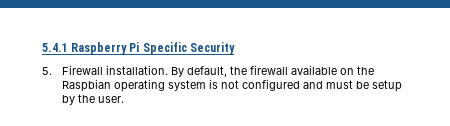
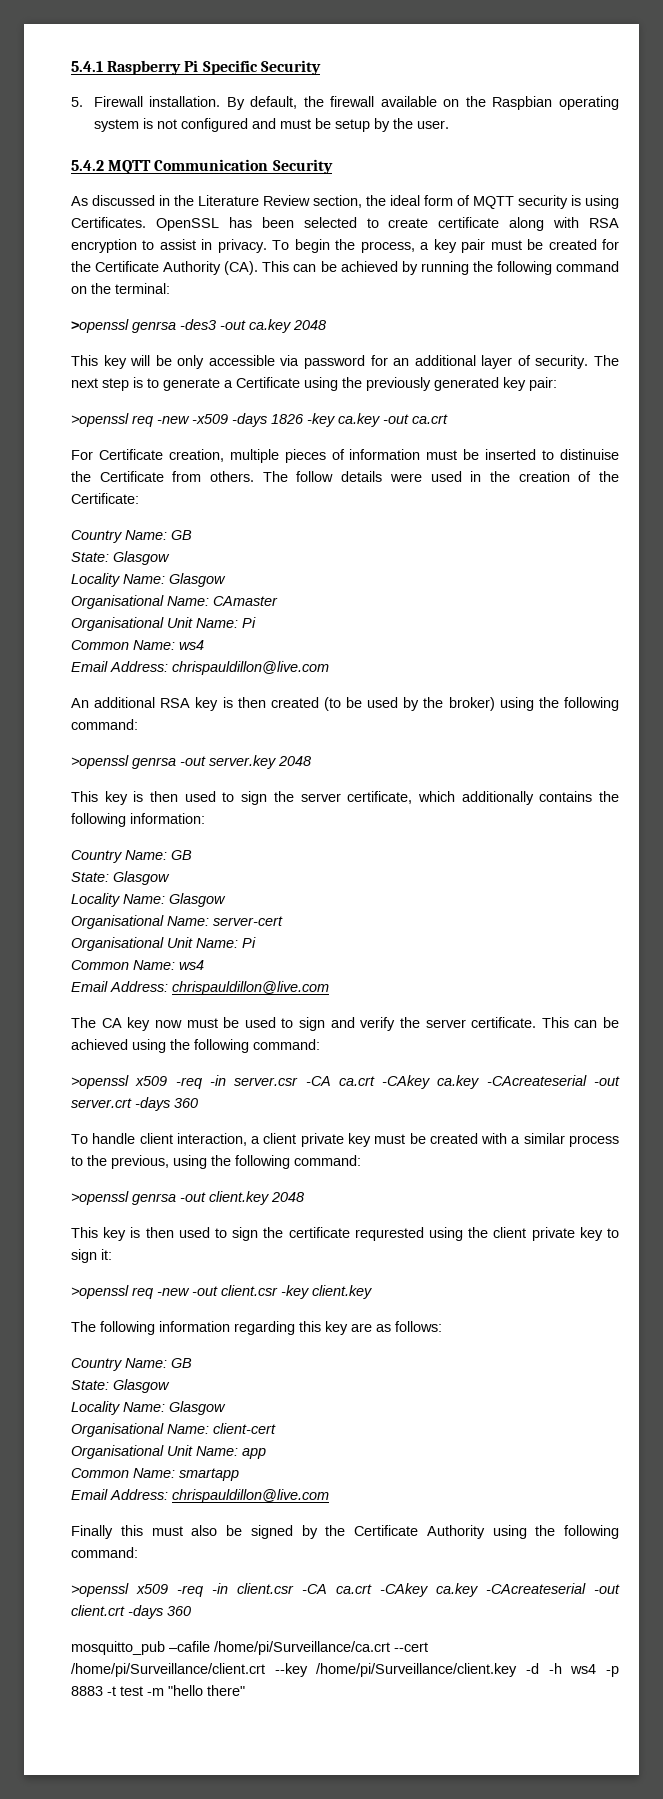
+ 5.4.2 MQTT Communication Security
+ As discussed in the Literature Review section, the ideal form of MQTT security is using Certificates. OpenSSL has been selected to create certificate along with RSA encryption to assist in privacy. To begin the process, a key pair must be created for the Certificate Authority (CA). This can be achieved by running the following command on the terminal:
+ >openssl genrsa -des3 -out ca.key 2048
+ This key will be only accessible via password for an additional layer of security. The next step is to generate a Certificate using the previously generated key pair:
+ >openssl req -new -x509 -days 1826 -key ca.key -out ca.crt
+ For Certificate creation, multiple pieces of information must be inserted to distinuise the Certificate from others. The follow details were used in the creation of the Certificate:
+ Country Name: GB
+ State: Glasgow
+ Locality Name: Glasgow
+ Organisational Name: CAmaster
+ Organisational Unit Name: Pi
+ Common Name: ws4
+ Email Address: chrispauldillon@live.com
+ An additional RSA key is then created (to be used by the broker) using the following command:
+ >openssl genrsa -out server.key 2048
+ This key is then used to sign the server certificate, which additionally contains the following information:
+ Country Name: GB
+ State: Glasgow
+ Locality Name: Glasgow
+ Organisational Name: server-cert
+ Organisational Unit Name: Pi
+ Common Name: ws4
+ Email Address: chrispauldillon@live.com
+ The CA key now must be used to sign and verify the server certificate. This can be achieved using the following command:
+ >openssl x509 -req -in server.csr -CA ca.crt -CAkey ca.key -CAcreateserial -out server.crt -days 360
+ To handle client interaction, a client private key must be created with a similar process to the previous, using the following command:
+ >openssl genrsa -out client.key 2048
+ This key is then used to sign the certificate requrested using the client private key to sign it:
+ >openssl req -new -out client.csr -key client.key
+ The following information regarding this key are as follows:
+ Country Name: GB
+ State: Glasgow
+ Locality Name: Glasgow
+ Organisational Name: client-cert
+ Organisational Unit Name: app
+ Common Name: smartapp
+ Email Address: chrispauldillon@live.com
+ Finally this must also be signed by the Certificate Authority using the following command:
+ >openssl x509 -req -in client.csr -CA ca.crt -CAkey ca.key -CAcreateserial -out client.crt -days 360
+ mosquitto_pub –cafile /home/pi/Surveillance/ca.crt --cert /home/pi/Surveillance/client.crt --key /home/pi/Surveillance/client.key -d -h ws4 -p 8883 -t test -m "hello there"

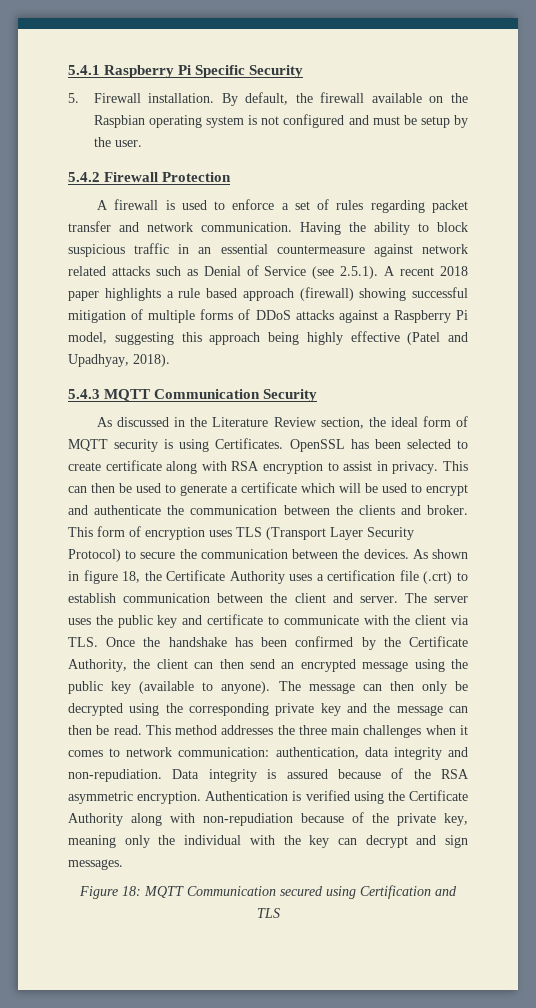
- 5.4.2 MQTT Communication Security
+ 5.4.2 Firewall Protection
+ A firewall is used to enforce a set of rules regarding packet transfer and network communication. Having the ability to block suspicious traffic in an essential countermeasure against network related attacks such as Denial of Service (see 2.5.1). A recent 2018 paper highlights a rule based approach (firewall) showing successful mitigation of multiple forms of DDoS attacks against a Raspberry Pi model, suggesting this approach being highly effective (Patel and Upadhyay, 2018).
+ 5.4.3 MQTT Communication Security
- To begin the process, a key pair must be created for the Certificate Authority (CA). This can be achieved by running the following command on the terminal:
- >openssl genrsa -des3 -out ca.key 2048
- This key will be only accessible via password for an additional layer of security. The next step is to generate a Certificate using the previously generated key pair:
- >openssl req -new -x509 -days 1826 -key ca.key -out ca.crt
- For Certificate creation, multiple pieces of information must be inserted to distinuise the Certificate from others. The follow details were used in the creation of the Certificate:
- Country Name: GB
- State: Glasgow
- Locality Name: Glasgow
- Organisational Name: CAmaster
- Organisational Unit Name: Pi
- Common Name: ws4
- Email Address: chrispauldillon@live.com
- An additional RSA key is then created (to be used by the broker) using the following command:
- >openssl genrsa -out server.key 2048
- This key is then used to sign the server certificate, which additionally contains the following information:
- Country Name: GB
- State: Glasgow
- Locality Name: Glasgow
- Organisational Name: server-cert
- Organisational Unit Name: Pi
- Common Name: ws4
- Email Address: chrispauldillon@live.com
- The CA key now must be used to sign and verify the server certificate. This can be achieved using the following command:
- >openssl x509 -req -in server.csr -CA ca.crt -CAkey ca.key -CAcreateserial -out server.crt -days 360
- To handle client interaction, a client private key must be created with a similar process to the previous, using the following command:
- >openssl genrsa -out client.key 2048
- This key is then used to sign the certificate requrested using the client private key to sign it:
- >openssl req -new -out client.csr -key client.key
- The following information regarding this key are as follows:
- Country Name: GB
- State: Glasgow
- Locality Name: Glasgow
- Organisational Name: client-cert
- Organisational Unit Name: app
- Common Name: smartapp
- Email Address: chrispauldillon@live.com
- Finally this must also be signed by the Certificate Authority using the following command:
- >openssl x509 -req -in client.csr -CA ca.crt -CAkey ca.key -CAcreateserial -out client.crt -days 360
- mosquitto_pub –cafile /home/pi/Surveillance/ca.crt --cert /home/pi/Surveillance/client.crt --key /home/pi/Surveillance/client.key -d -h ws4 -p 8883 -t test -m "hello there"
+ This can then be used to generate a certificate which will be used to encrypt and authenticate the communication between the clients and broker. This form of encryption uses TLS (Transport Layer Security Protocol) to secure the communication between the devices. As shown in figure 18, the Certificate Authority uses a certification file (.crt) to establish communication between the client and server. The server uses the public key and certificate to communicate with the client via TLS. Once the handshake has been confirmed by the Certificate Authority, the client can then send an encrypted message using the public key (available to anyone). The message can then only be decrypted using the corresponding private key and the message can then be read. This method addresses the three main challenges when it comes to network communication: authentication, data integrity and non-repudiation. Data integrity is assured because of the RSA asymmetric encryption. Authentication is verified using the Certificate Authority along with non-repudiation because of the private key, meaning only the individual with the key can decrypt and sign messages.
+ Figure 18: MQTT Communication secured using Certification and TLS

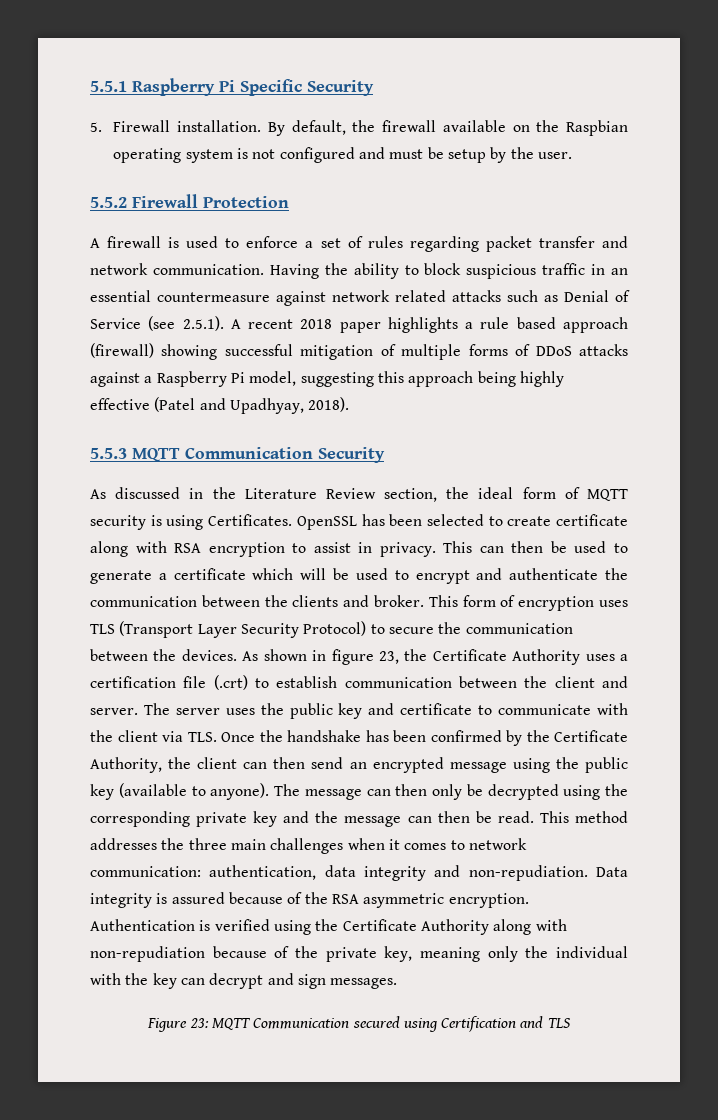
- 5.4.1 Raspberry Pi Specific Security
+ 5.5.1 Raspberry Pi Specific Security
- 5.4.2 Firewall Protection
+ 5.5.2 Firewall Protection
- 5.4.3 MQTT Communication Security
+ 5.5.3 MQTT Communication Security
- As shown in figure 18, the Certificate Authority uses a certification file (.crt) to establish communication between the client and server.
+ As shown in figure 23, the Certificate Authority uses a certification file (.crt) to establish communication between the client and server.
- Figure 18: MQTT Communication secured using Certification and TLS
+ Figure 23: MQTT Communication secured using Certification and TLS

